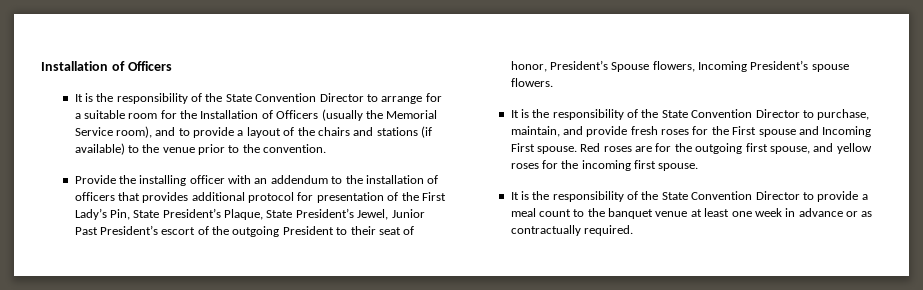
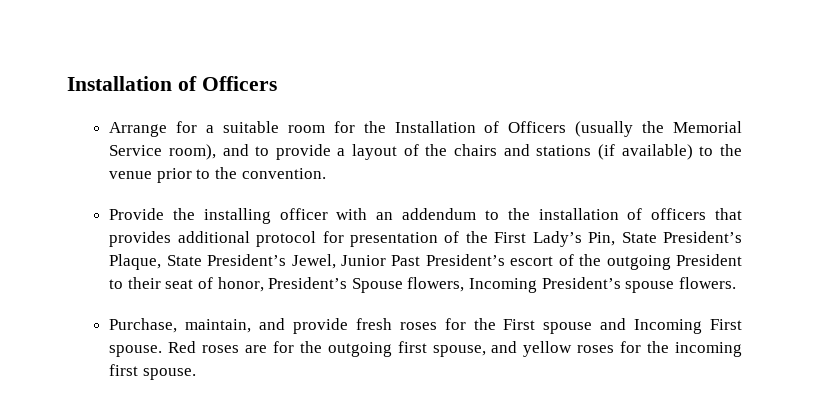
- It is the responsibility of the State Convention Director to arrange for a suitable room for the Installation of Officers (usually the Memorial Service room), and to provide a layout of the chairs and stations (if available) to the venue prior to the convention.
+ Arrange for a suitable room for the Installation of Officers (usually the Memorial Service room), and to provide a layout of the chairs and stations (if available) to the venue prior to the convention.
- It is the responsibility of the State Convention Director to purchase, maintain, and provide fresh roses for the First spouse and Incoming First spouse.
+ Purchase, maintain, and provide fresh roses for the First spouse and Incoming First spouse.
- It is the responsibility of the State Convention Director to provide a meal count to the banquet venue at least one week in advance or as contractually required.

